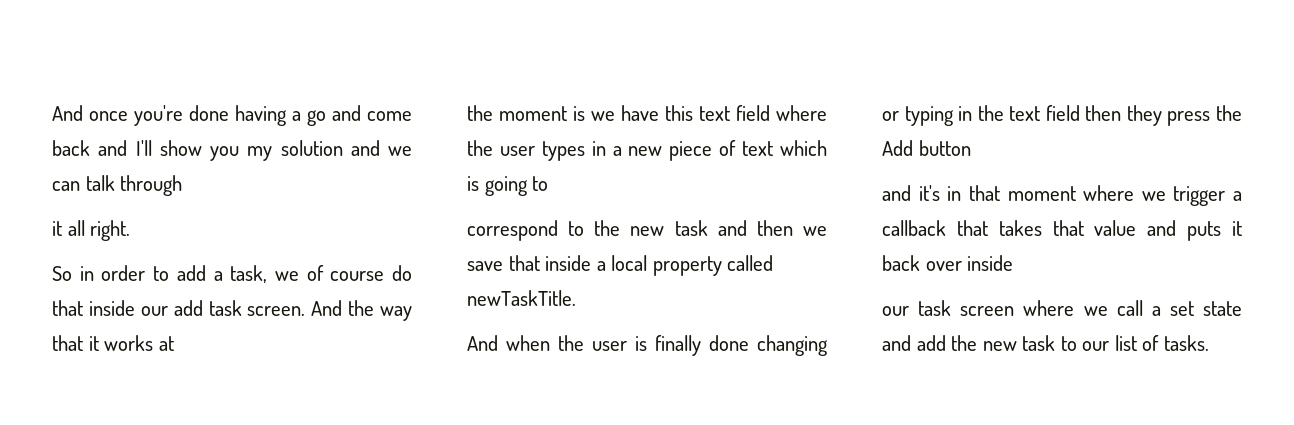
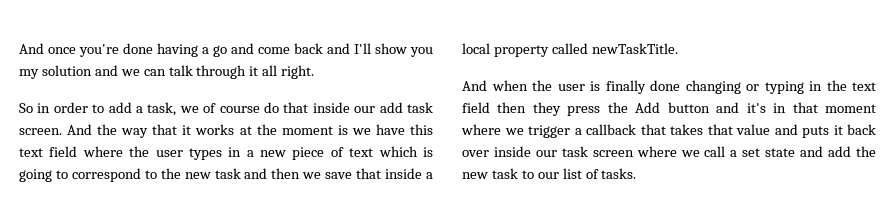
- And once you're done having a go and come back and I'll show you my solution and we can talk through
- it all right.
+ And once you're done having a go and come back and I'll show you my solution and we can talk through it all right.
- And the way that it works at
- the moment is we have this text field where the user types in a new piece of text which is going to
- correspond to the new task and then we save that inside a local property called newTaskTitle.
+ And the way that it works at the moment is we have this text field where the user types in a new piece of text which is going to correspond to the new task and then we save that inside a local property called newTaskTitle.
- And when the user is finally done changing or typing in the text field then they press the Add button
- and it's in that moment where we trigger a callback that takes that value and puts it back over inside
- our task screen where we call a set state and add the new task to our list of tasks.
+ And when the user is finally done changing or typing in the text field then they press the Add button and it's in that moment where we trigger a callback that takes that value and puts it back over inside our task screen where we call a set state and add the new task to our list of tasks.

